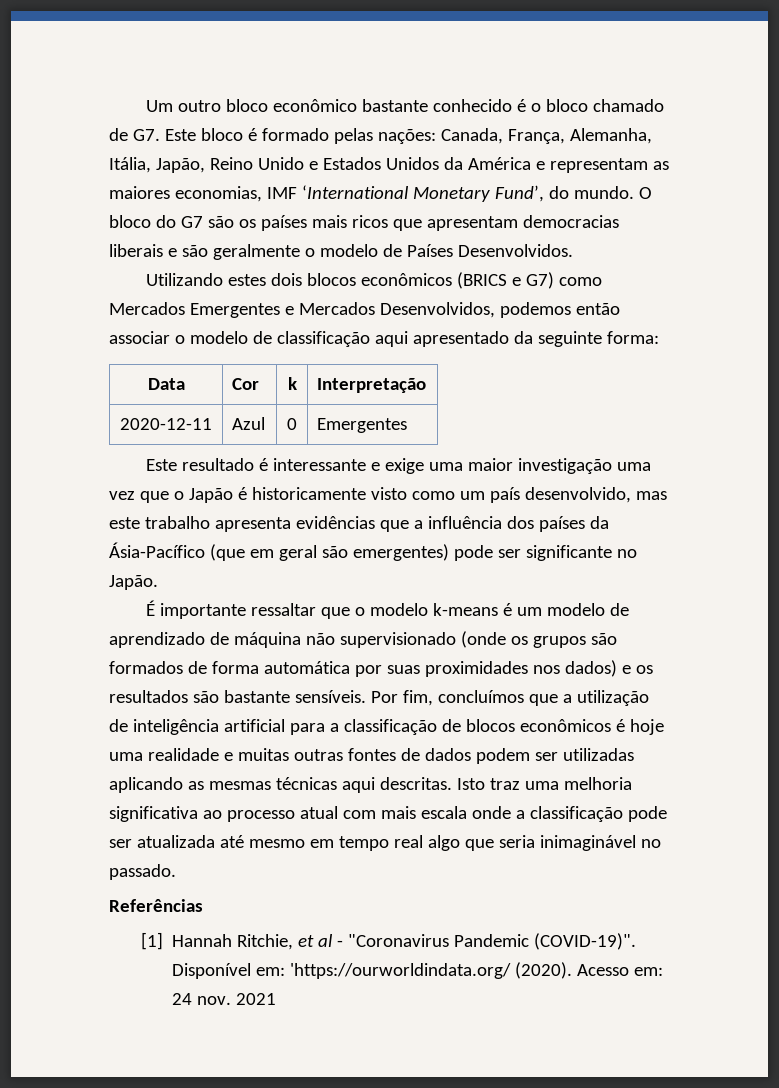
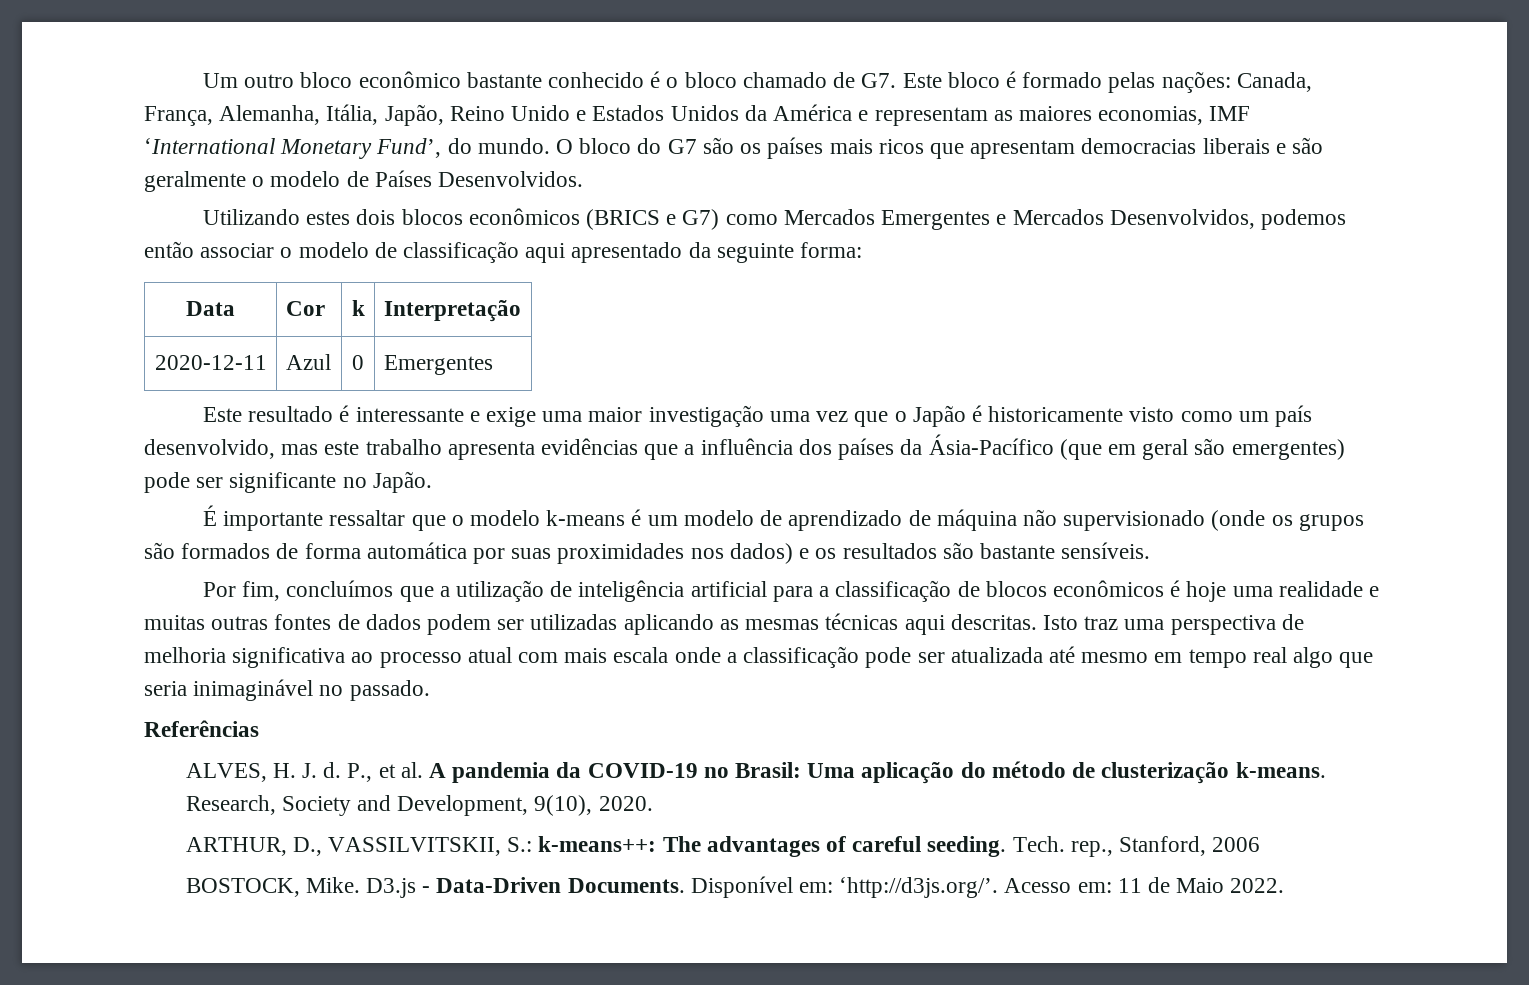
- É importante ressaltar que o modelo k-means é um modelo de aprendizado de máquina não supervisionado (onde os grupos são formados de forma automática por suas proximidades nos dados) e os resultados são bastante sensíveis. Por fim, concluímos que a utilização de inteligência artificial para a classificação de blocos econômicos é hoje uma realidade e muitas outras fontes de dados podem ser utilizadas aplicando as mesmas técnicas aqui descritas.
+ É importante ressaltar que o modelo k-means é um modelo de aprendizado de máquina não supervisionado (onde os grupos são formados de forma automática por suas proximidades nos dados) e os resultados são bastante sensíveis.
+ Por fim, concluímos que a utilização de inteligência artificial para a classificação de blocos econômicos é hoje uma realidade e muitas outras fontes de dados podem ser utilizadas aplicando as mesmas técnicas aqui descritas.
- Isto traz uma melhoria significativa ao processo atual com mais escala onde a classificação pode ser atualizada até mesmo em tempo real algo que seria inimaginável no passado.
+ Isto traz uma perspectiva de melhoria significativa ao processo atual com mais escala onde a classificação pode ser atualizada até mesmo em tempo real algo que seria inimaginável no passado.
- [1] Hannah Ritchie, et al - "Coronavirus Pandemic (COVID-19)". Disponível em: 'https://ourworldindata.org/ (2020). Acesso em: 24 nov. 2021
+ ALVES, H. J. d. P., et al. A pandemia da COVID-19 no Brasil: Uma aplicação do método de clusterização k-means. Research, Society and Development, 9(10), 2020.
+ ARTHUR, D., VASSILVITSKII, S.: k-means++: The advantages of careful seeding. Tech. rep., Stanford, 2006
+ BOSTOCK, Mike. D3.js - Data-Driven Documents. Disponível em: ‘http://d3js.org/’. Acesso em: 11 de Maio 2022.

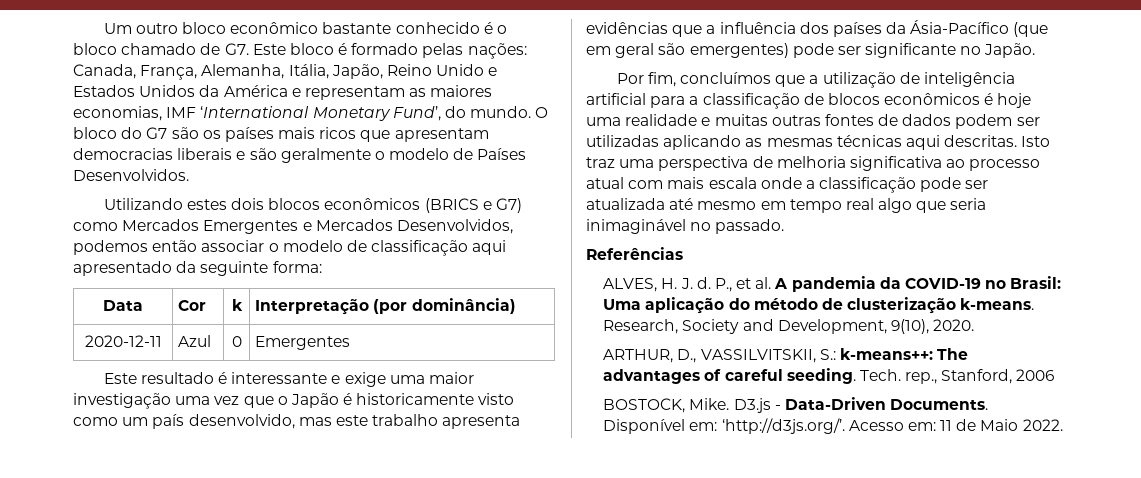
- Data | Cor | k | Interpretação
+ Data | Cor | k | Interpretação (por dominância)
- É importante ressaltar que o modelo k-means é um modelo de aprendizado de máquina não supervisionado (onde os grupos são formados de forma automática por suas proximidades nos dados) e os resultados são bastante sensíveis.

